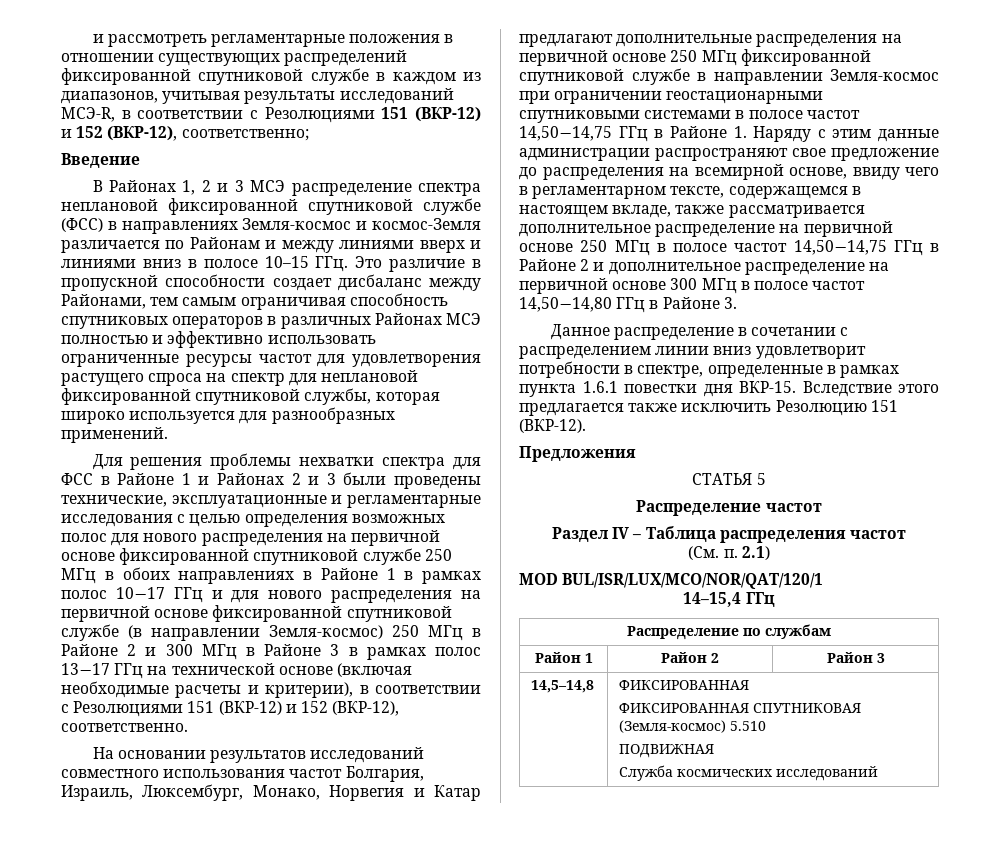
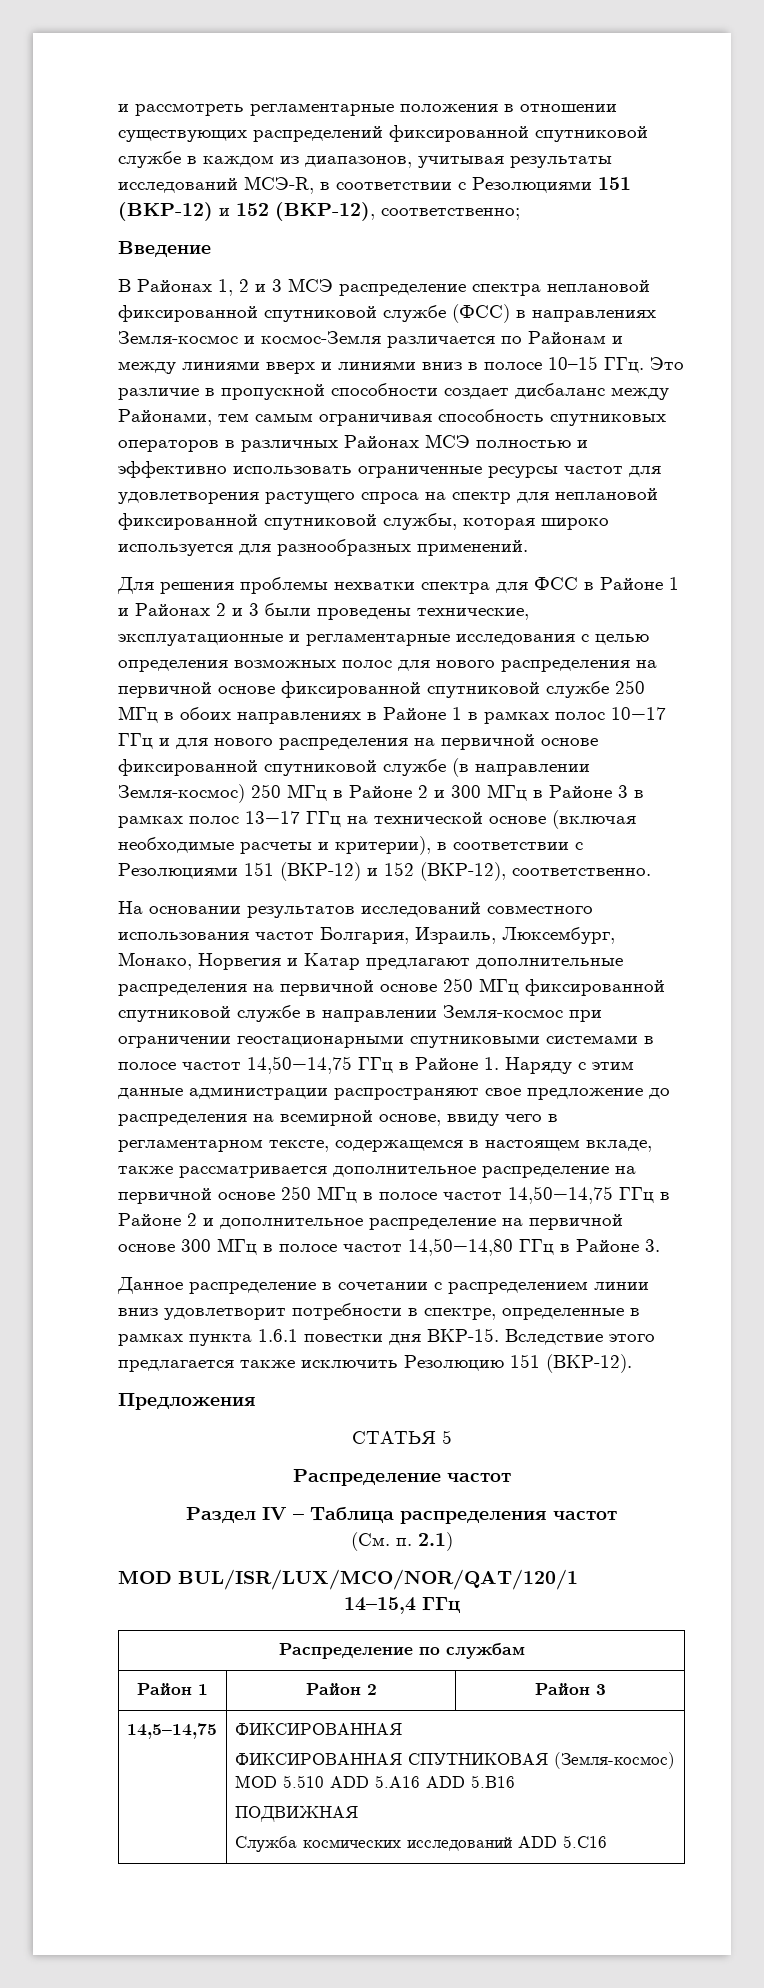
- 14,5–14,8 | ФИКСИРОВАННАЯ
- ФИКСИРОВАННАЯ СПУТНИКОВАЯ (Земля-космос) 5.510
+ 14,5–14,75 | ФИКСИРОВАННАЯ
+ ФИКСИРОВАННАЯ СПУТНИКОВАЯ (Земля-космос) MOD 5.510 ADD 5.A16 ADD 5.B16
  ПОДВИЖНАЯ
- Служба космических исследований
+ Служба космических исследований ADD 5.C16

